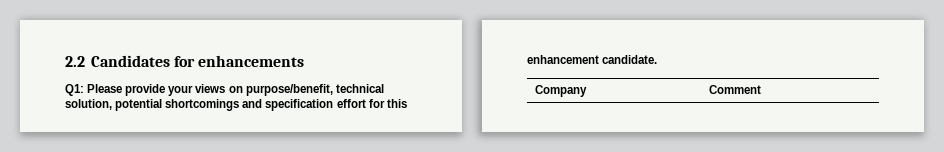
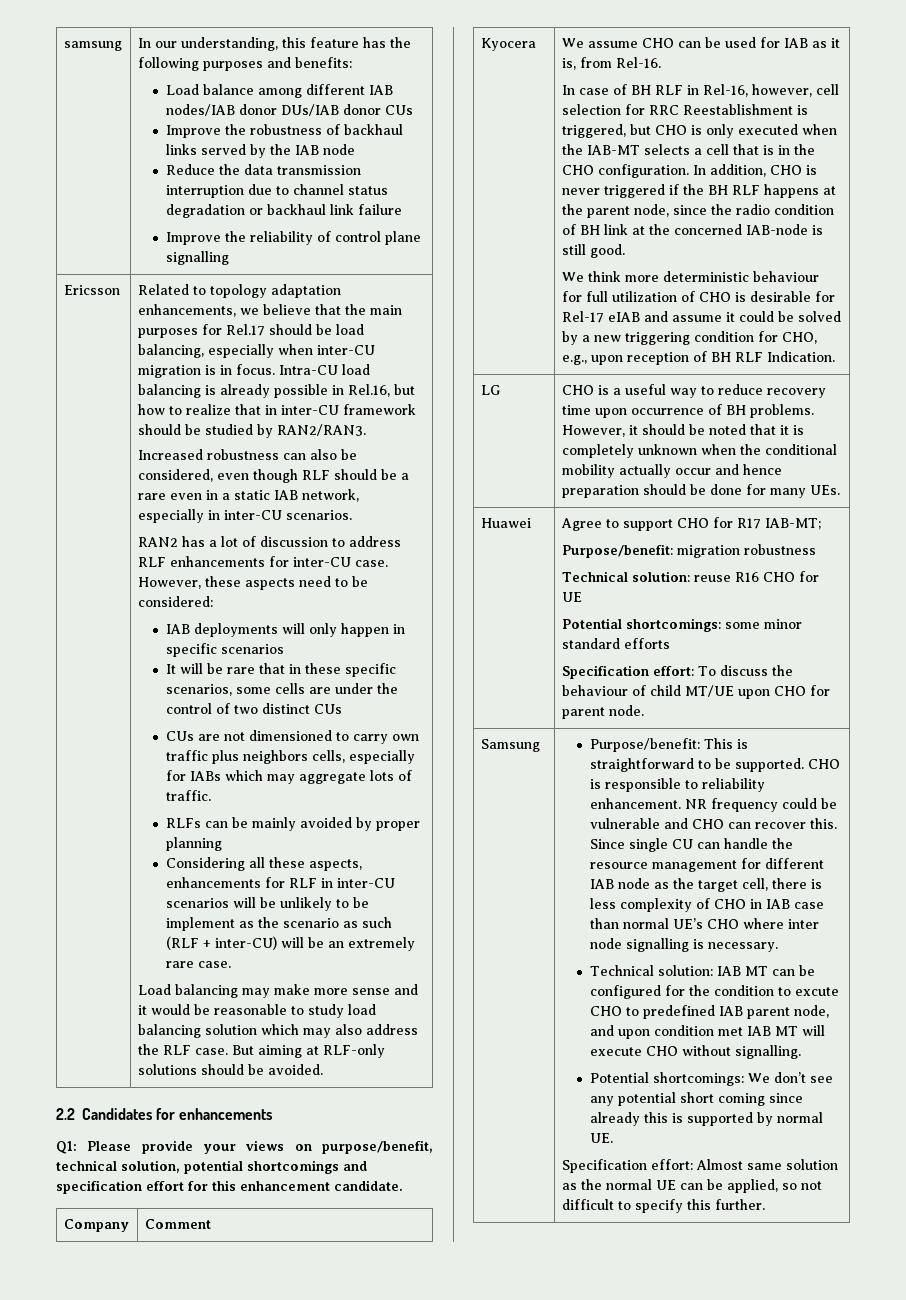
+ samsung | In our understanding, this feature has the following purposes and benefits:
+ Load balance among different IAB nodes/IAB donor DUs/IAB donor CUs
+ Improve the robustness of backhaul links served by the IAB node
+ Reduce the data transmission interruption due to channel status degradation or backhaul link failure
+ Improve the reliability of control plane signalling
+ Ericsson | Related to topology adaptation enhancements, we believe that the main purposes for Rel.17 should be load balancing, especially when inter-CU migration is in focus. Intra-CU load balancing is already possible in Rel.16, but how to realize that in inter-CU framework should be studied by RAN2/RAN3.
+ Increased robustness can also be considered, even though RLF should be a rare even in a static IAB network, especially in inter-CU scenarios.
+ RAN2 has a lot of discussion to address RLF enhancements for inter-CU case. However, these aspects need to be considered:
+ IAB deployments will only happen in specific scenarios
+ It will be rare that in these specific scenarios, some cells are under the control of two distinct CUs
+ CUs are not dimensioned to carry own traffic plus neighbors cells, especially for IABs which may aggregate lots of traffic.
+ RLFs can be mainly avoided by proper planning
+ Considering all these aspects, enhancements for RLF in inter-CU scenarios will be unlikely to be implement as the scenario as such (RLF + inter-CU) will be an extremely rare case.
+ Load balancing may make more sense and it would be reasonable to study load balancing solution which may also address the RLF case. But aiming at RLF-only solutions should be avoided.
+ Kyocera | We assume CHO can be used for IAB as it is, from Rel-16.
+ In case of BH RLF in Rel-16, however, cell selection for RRC Reestablishment is triggered, but CHO is only executed when the IAB-MT selects a cell that is in the CHO configuration. In addition, CHO is never triggered if the BH RLF happens at the parent node, since the radio condition of BH link at the concerned IAB-node is still good.
+ We think more deterministic behaviour for full utilization of CHO is desirable for Rel-17 eIAB and assume it could be solved by a new triggering condition for CHO, e.g., upon reception of BH RLF Indication.
+ LG | CHO is a useful way to reduce recovery time upon occurrence of BH problems. However, it should be noted that it is completely unknown when the conditional mobility actually occur and hence preparation should be done for many UEs.
+ Huawei | Agree to support CHO for R17 IAB-MT;
+ Purpose/benefit: migration robustness
+ Technical solution: reuse R16 CHO for UE
+ Potential shortcomings: some minor standard efforts
+ Specification effort: To discuss the behaviour of child MT/UE upon CHO for parent node.
+ Samsung | Purpose/benefit: This is straightforward to be supported. CHO is responsible to reliability enhancement. NR frequency could be vulnerable and CHO can recover this. Since single CU can handle the resource management for different IAB node as the target cell, there is less complexity of CHO in IAB case than normal UE’s CHO where inter node signalling is necessary.
+ Technical solution: IAB MT can be configured for the condition to excute CHO to predefined IAB parent node, and upon condition met IAB MT will execute CHO without signalling.
+ Potential shortcomings: We don’t see any potential short coming since already this is supported by normal UE.
+ Specification effort: Almost same solution as the normal UE can be applied, so not difficult to specify this further.

